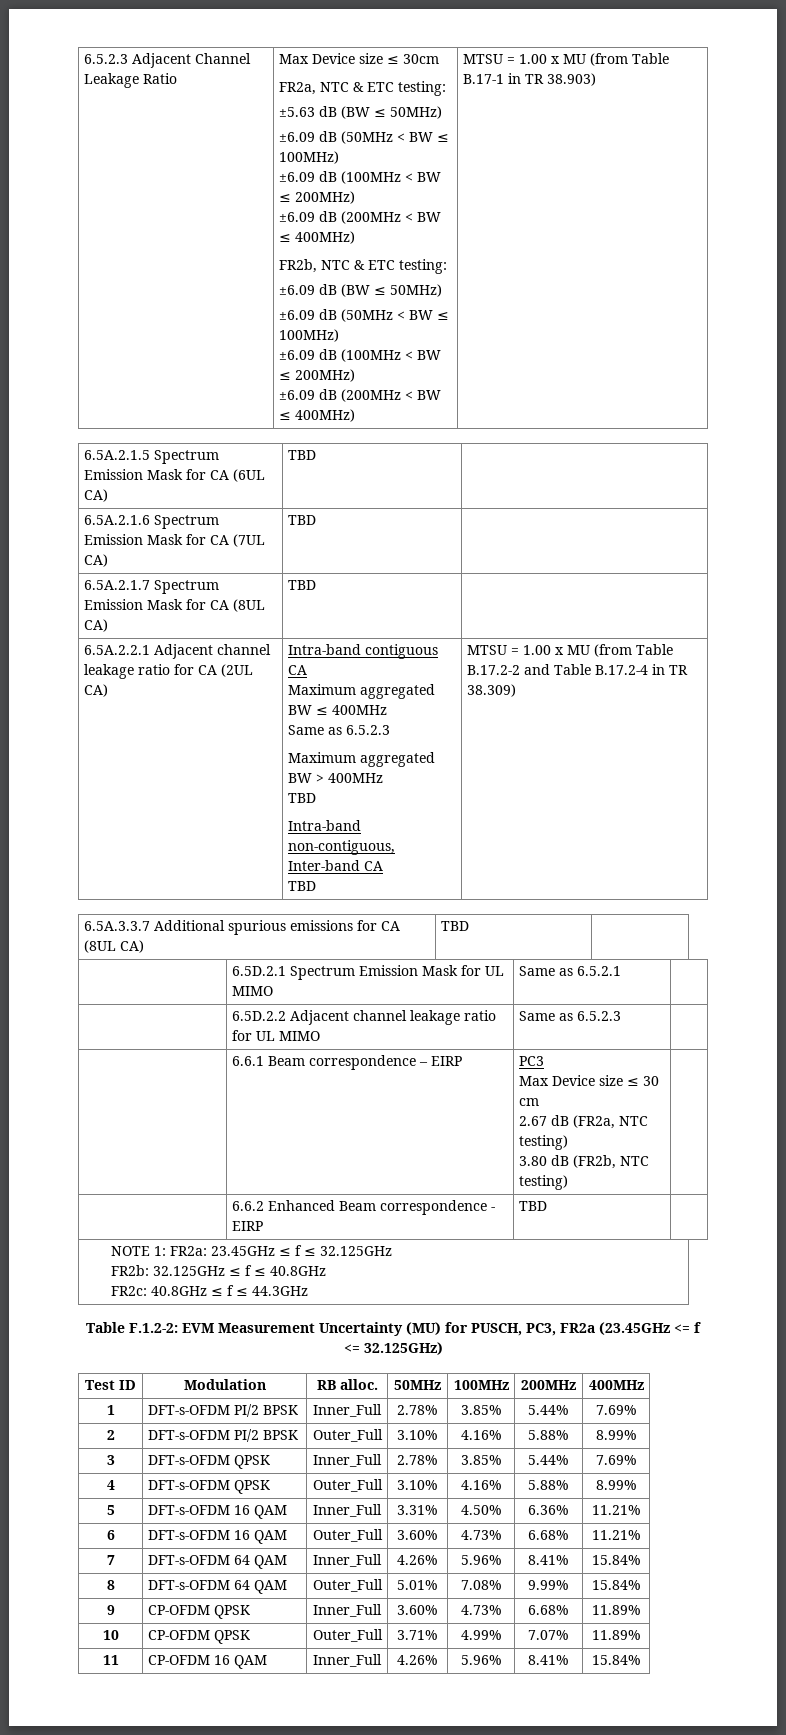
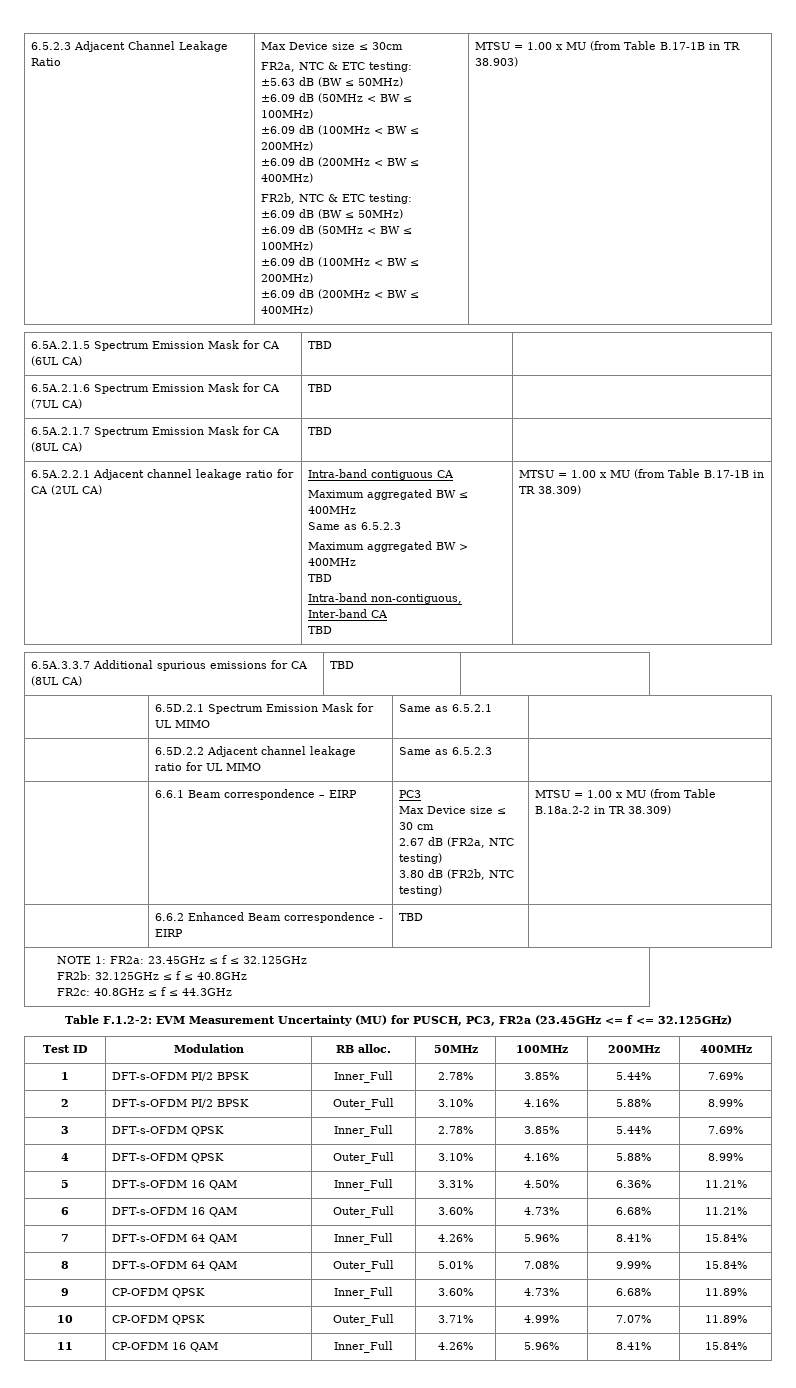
- MTSU = 1.00 x MU (from Table B.17-1 in TR 38.903)
+ MTSU = 1.00 x MU (from Table B.17-1B in TR 38.903)
- MTSU = 1.00 x MU (from Table B.17.2-2 and Table B.17.2-4 in TR 38.309)
+ MTSU = 1.00 x MU (from Table B.17-1B in TR 38.309)
  | 6.6.1 Beam correspondence – EIRP | PC3
  Max Device size ≤ 30 cm
  2.67 dB (FR2a, NTC testing)
- 3.80 dB (FR2b, NTC testing) |
+ 3.80 dB (FR2b, NTC testing) | MTSU = 1.00 x MU (from Table B.18a.2-2 in TR 38.309)

